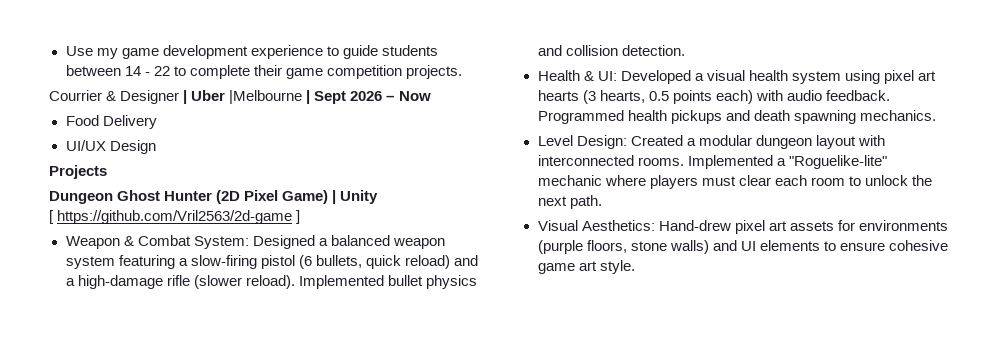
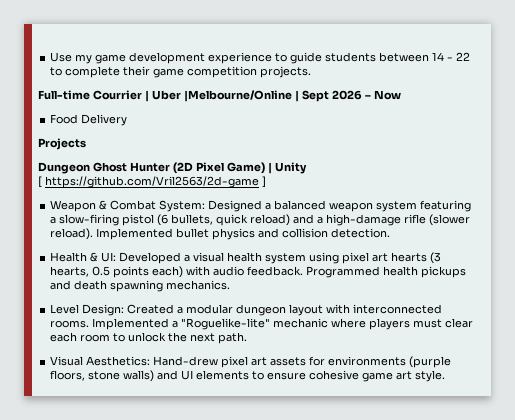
- Courrier & Designer | Uber |Melbourne | Sept 2026 – Now
+ Full-time Courrier | Uber |Melbourne/Online | Sept 2026 – Now
- UI/UX Design

